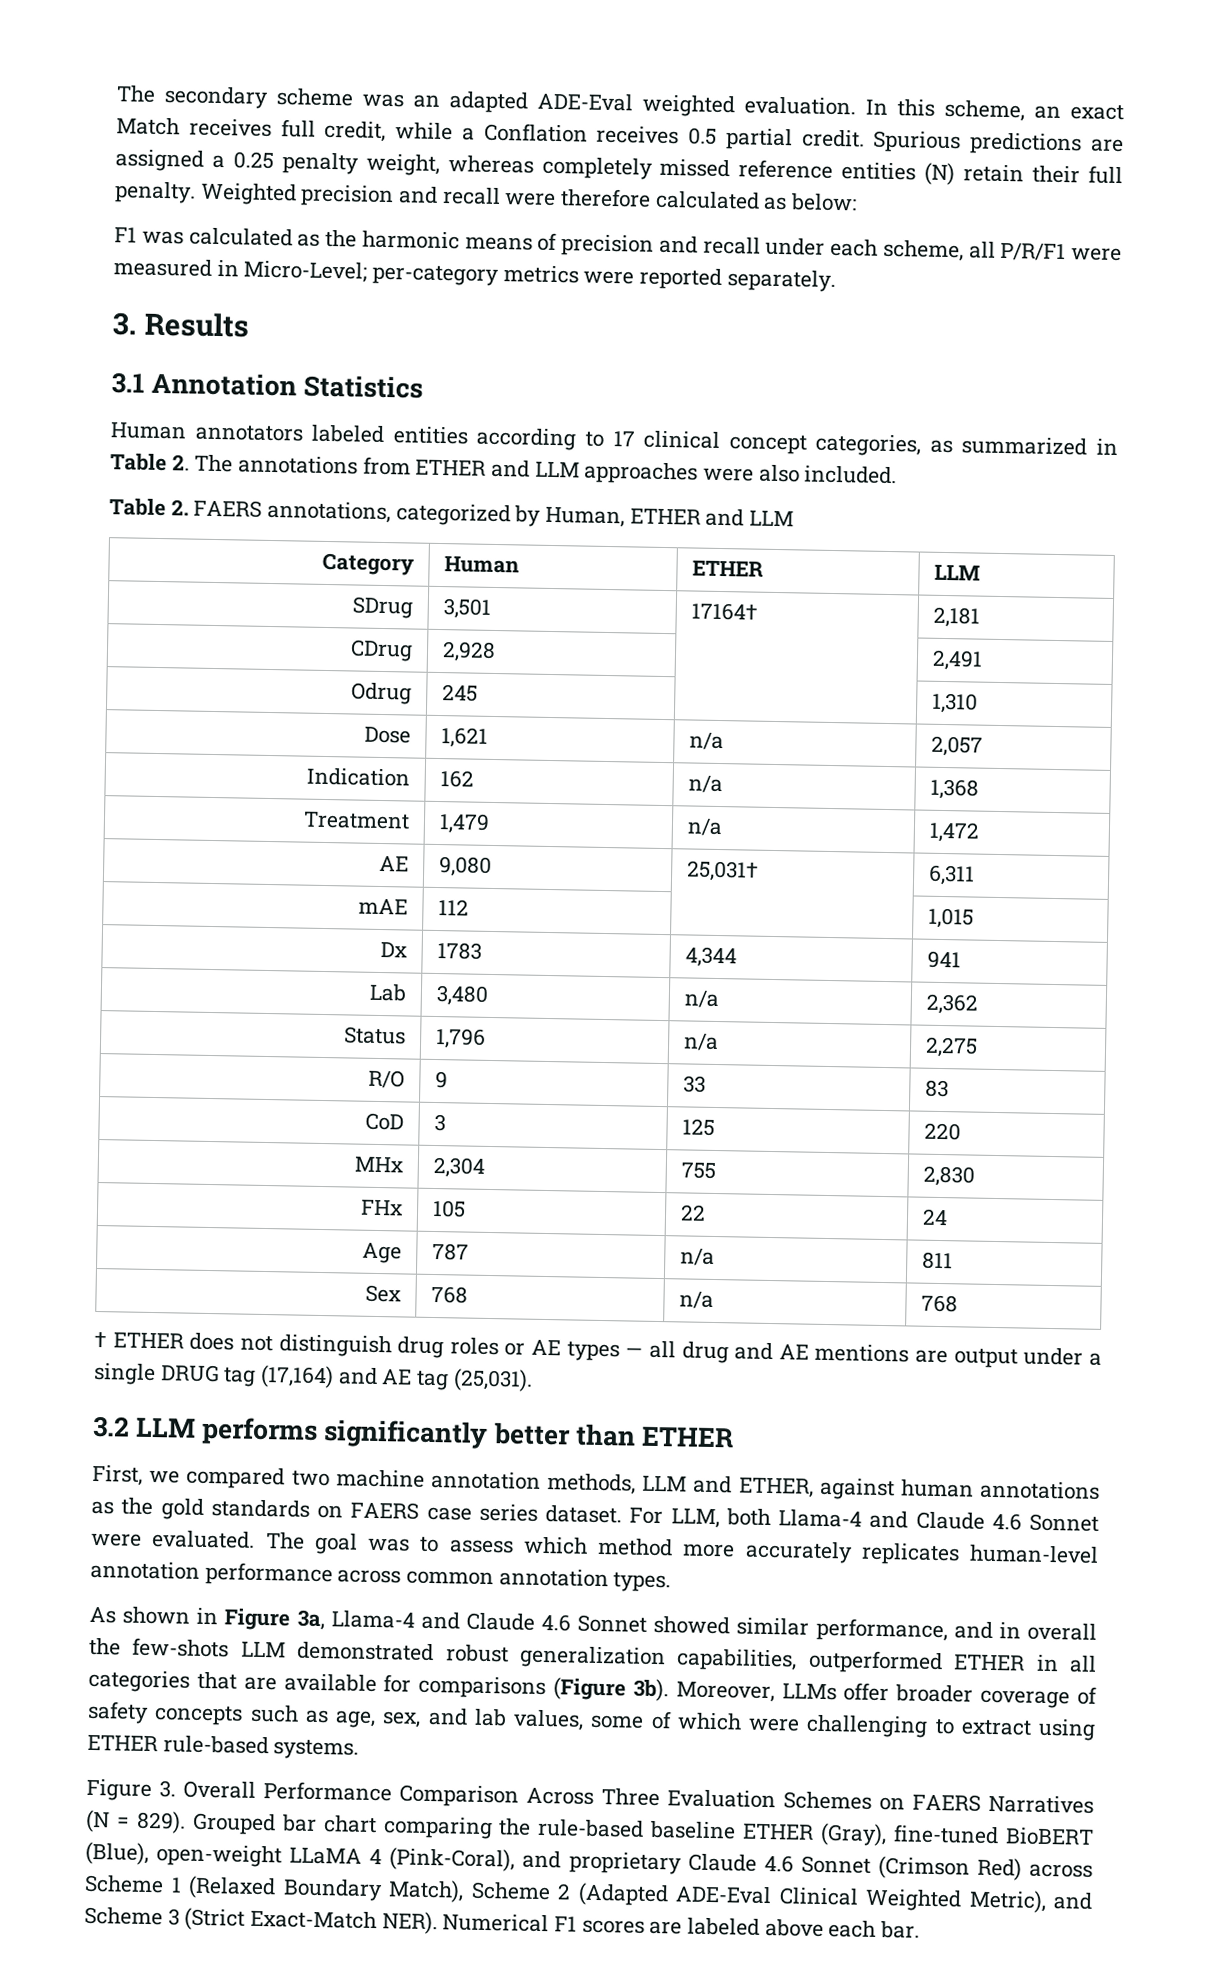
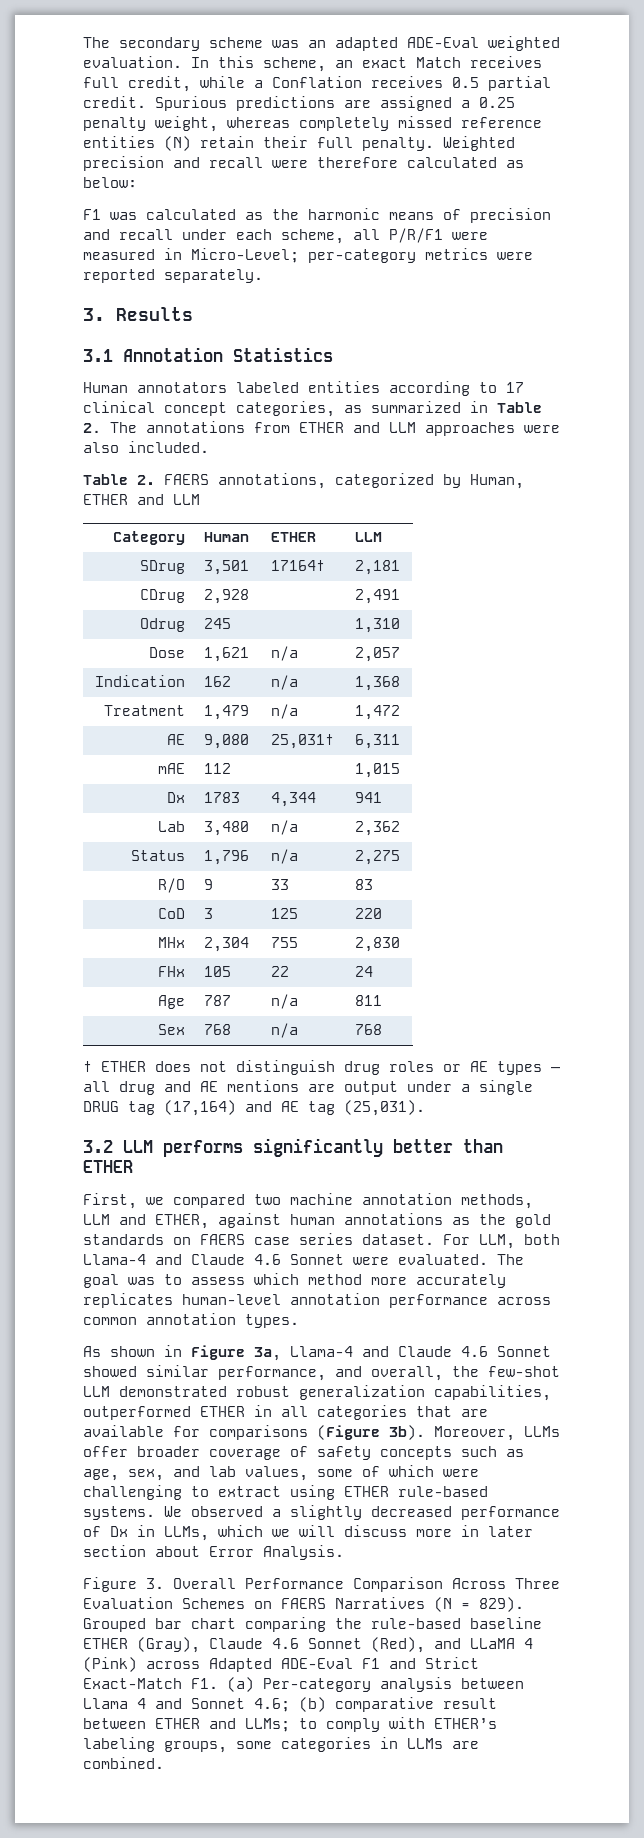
- As shown in Figure 3a, Llama-4 and Claude 4.6 Sonnet showed similar performance, and in overall the few-shots LLM demonstrated robust generalization capabilities, outperformed ETHER in all categories that are available for comparisons (Figure 3b).
+ As shown in Figure 3a, Llama-4 and Claude 4.6 Sonnet showed similar performance, and overall, the few-shot LLM demonstrated robust generalization capabilities, outperformed ETHER in all categories that are available for comparisons (Figure 3b).
+ We observed a slightly decreased performance of Dx in LLMs, which we will discuss more in later section about Error Analysis.
- Grouped bar chart comparing the rule-based baseline ETHER (Gray), fine-tuned BioBERT (Blue), open-weight LLaMA 4 (Pink-Coral), and proprietary Claude 4.6 Sonnet (Crimson Red) across Scheme 1 (Relaxed Boundary Match), Scheme 2 (Adapted ADE-Eval Clinical Weighted Metric), and Scheme 3 (Strict Exact-Match NER). Numerical F1 scores are labeled above each bar.
+ Grouped bar chart comparing the rule-based baseline ETHER (Gray), Claude 4.6 Sonnet (Red), and LLaMA 4 (Pink) across Adapted ADE-Eval F1 and Strict Exact-Match F1. (a) Per-category analysis between Llama 4 and Sonnet 4.6; (b) comparative result between ETHER and LLMs; to comply with ETHER’s labeling groups, some categories in LLMs are combined.

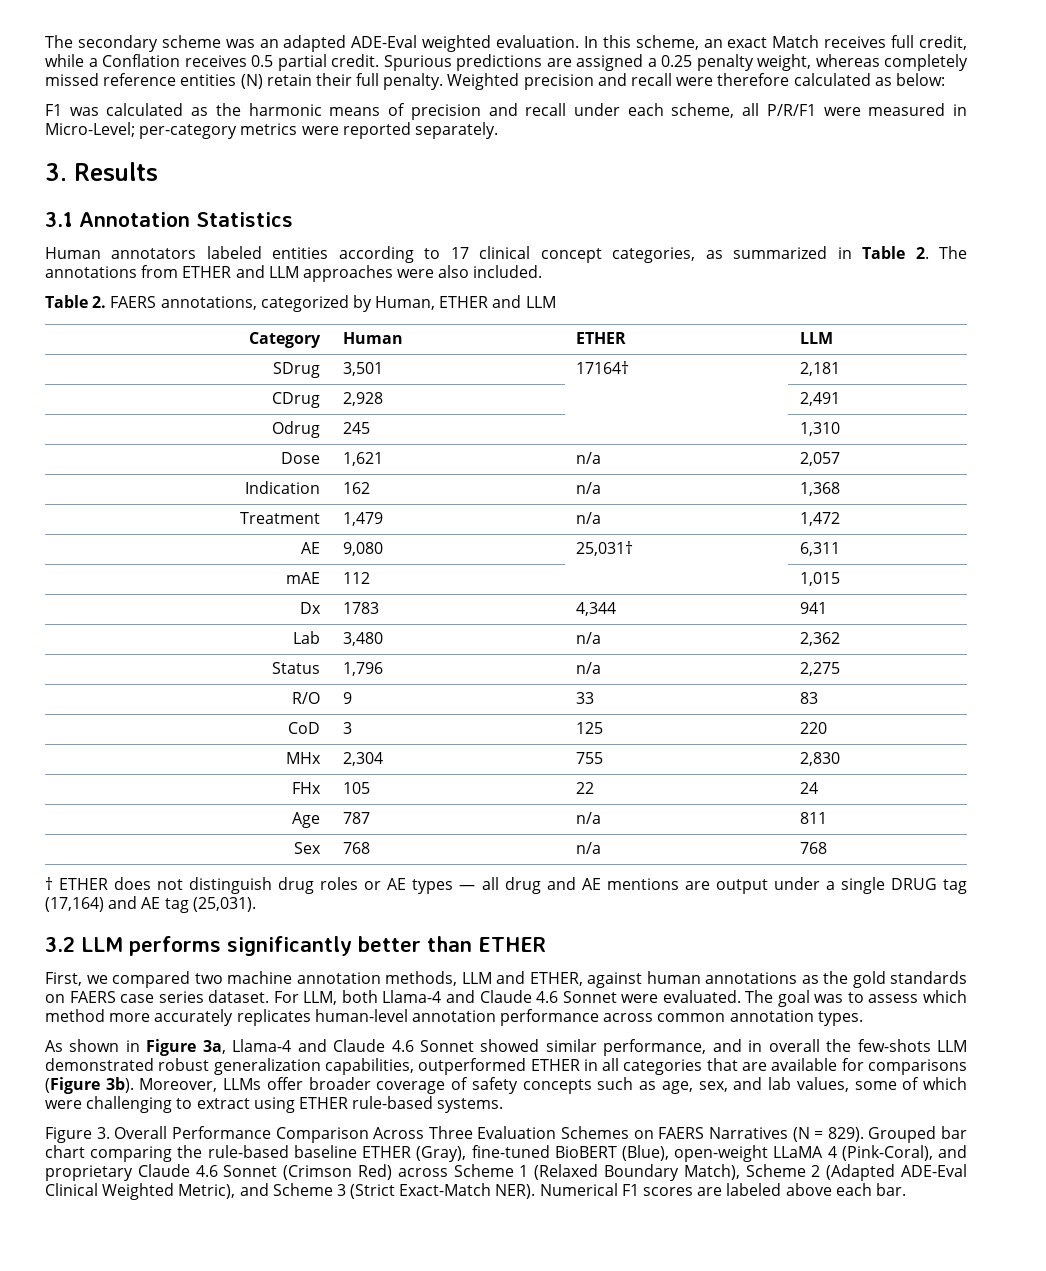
- As shown in Figure 3a, Llama-4 and Claude 4.6 Sonnet showed similar performance, and overall, the few-shot LLM demonstrated robust generalization capabilities, outperformed ETHER in all categories that are available for comparisons (Figure 3b).
+ As shown in Figure 3a, Llama-4 and Claude 4.6 Sonnet showed similar performance, and in overall the few-shots LLM demonstrated robust generalization capabilities, outperformed ETHER in all categories that are available for comparisons (Figure 3b).
- We observed a slightly decreased performance of Dx in LLMs, which we will discuss more in later section about Error Analysis.
- Grouped bar chart comparing the rule-based baseline ETHER (Gray), Claude 4.6 Sonnet (Red), and LLaMA 4 (Pink) across Adapted ADE-Eval F1 and Strict Exact-Match F1. (a) Per-category analysis between Llama 4 and Sonnet 4.6; (b) comparative result between ETHER and LLMs; to comply with ETHER’s labeling groups, some categories in LLMs are combined.
+ Grouped bar chart comparing the rule-based baseline ETHER (Gray), fine-tuned BioBERT (Blue), open-weight LLaMA 4 (Pink-Coral), and proprietary Claude 4.6 Sonnet (Crimson Red) across Scheme 1 (Relaxed Boundary Match), Scheme 2 (Adapted ADE-Eval Clinical Weighted Metric), and Scheme 3 (Strict Exact-Match NER). Numerical F1 scores are labeled above each bar.

